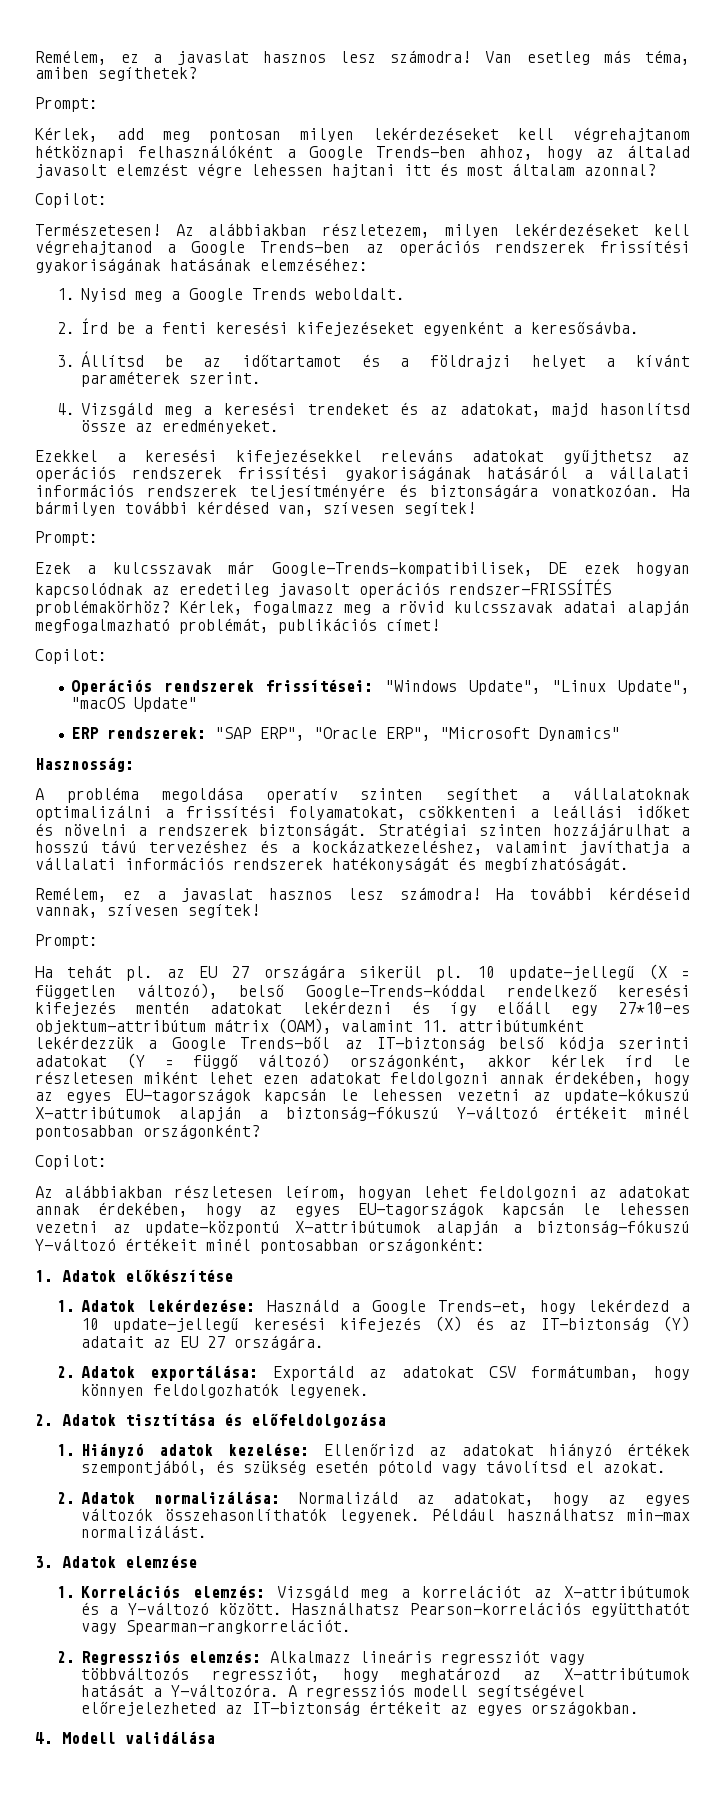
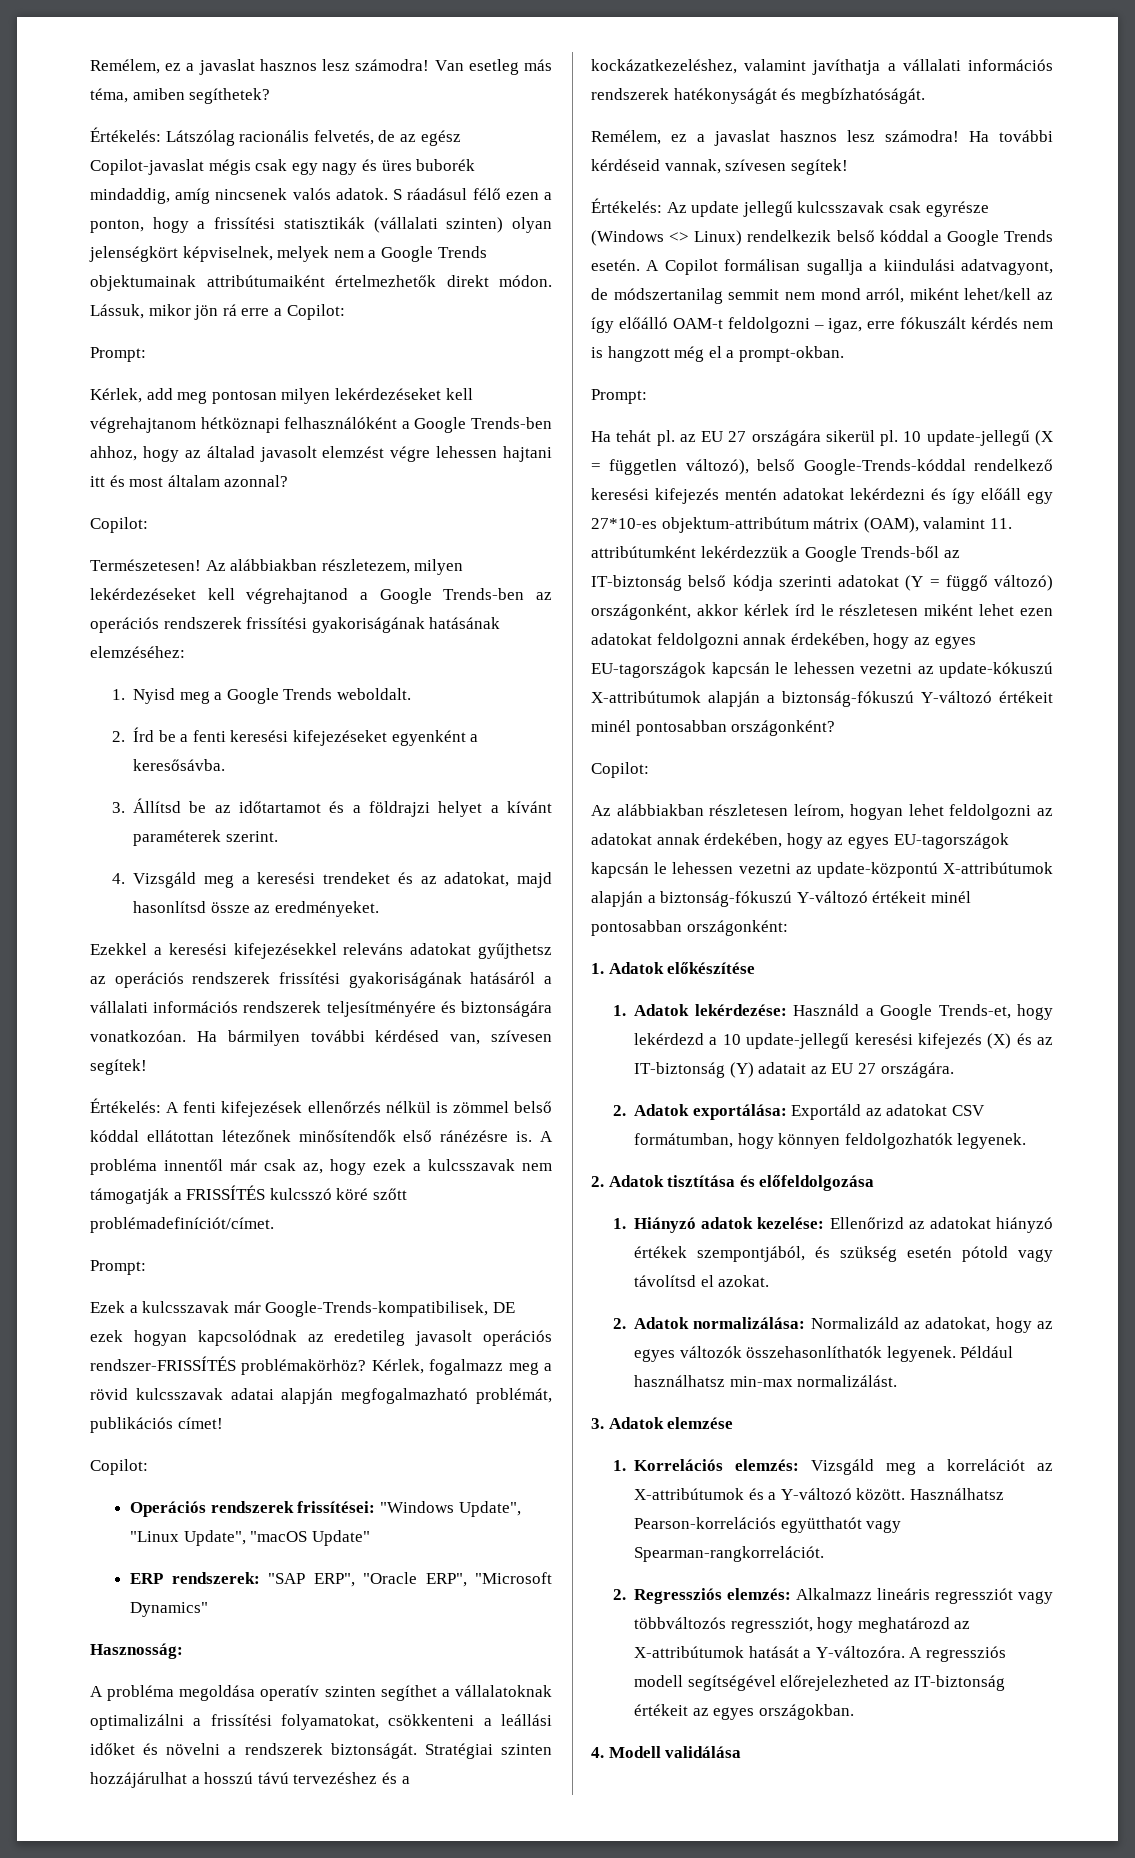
+ Értékelés: Látszólag racionális felvetés, de az egész Copilot-javaslat mégis csak egy nagy és üres buborék mindaddig, amíg nincsenek valós adatok. S ráadásul félő ezen a ponton, hogy a frissítési statisztikák (vállalati szinten) olyan jelenségkört képviselnek, melyek nem a Google Trends objektumainak attribútumaiként értelmezhetők direkt módon. Lássuk, mikor jön rá erre a Copilot:
+ Értékelés: A fenti kifejezések ellenőrzés nélkül is zömmel belső kóddal ellátottan létezőnek minősítendők első ránézésre is. A probléma innentől már csak az, hogy ezek a kulcsszavak nem támogatják a FRISSÍTÉS kulcsszó köré szőtt problémadefiníciót/címet.
+ Értékelés: Az update jellegű kulcsszavak csak egyrésze (Windows <> Linux) rendelkezik belső kóddal a Google Trends esetén. A Copilot formálisan sugallja a kiindulási adatvagyont, de módszertanilag semmit nem mond arról, miként lehet/kell az így előálló OAM-t feldolgozni – igaz, erre fókuszált kérdés nem is hangzott még el a prompt-okban.

